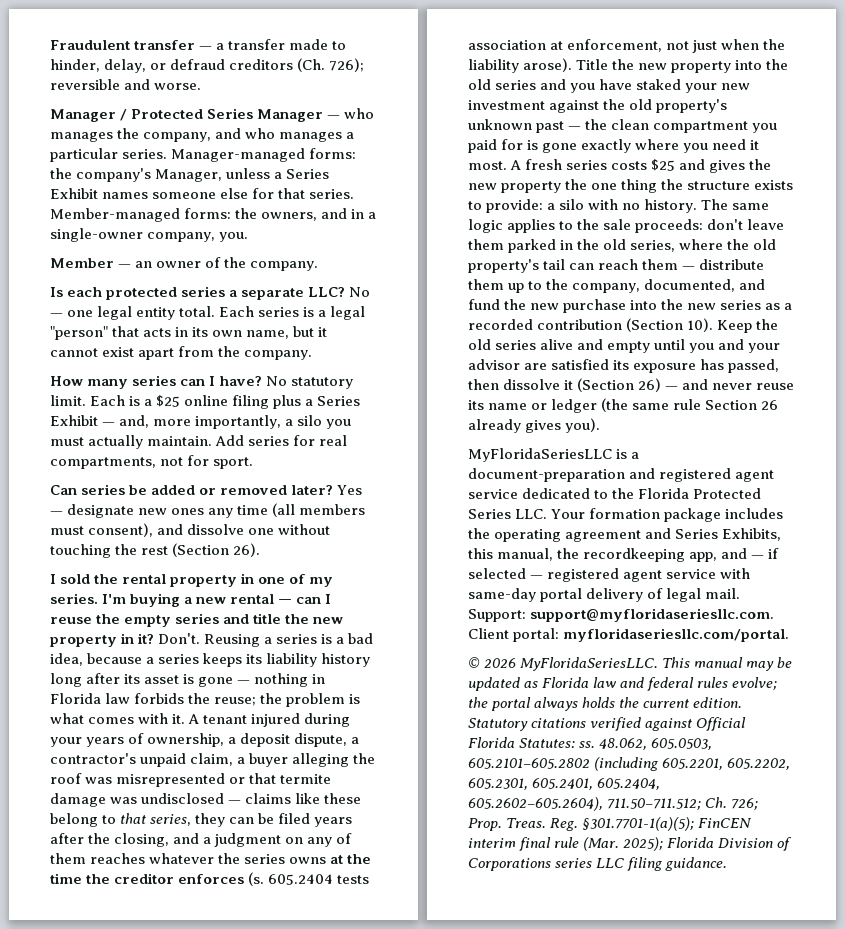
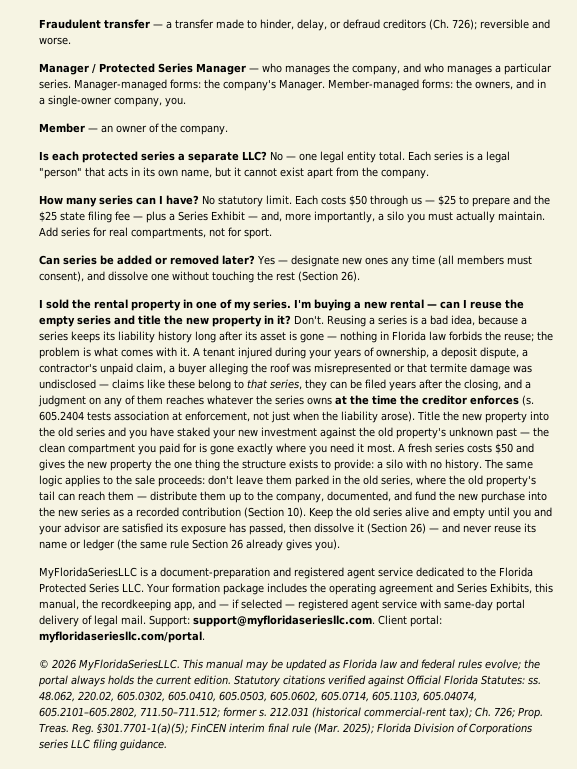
- Manager-managed forms: the company's Manager, unless a Series Exhibit names someone else for that series.
+ Manager-managed forms: the company's Manager.
- Each is a $25 online filing plus a Series Exhibit — and, more importantly, a silo you must actually maintain.
+ Each costs $50 through us — $25 to prepare and the $25 state filing fee — plus a Series Exhibit — and, more importantly, a silo you must actually maintain.
- A fresh series costs $25 and gives the new property the one thing the structure exists to provide: a silo with no history.
+ A fresh series costs $50 and gives the new property the one thing the structure exists to provide: a silo with no history.
- 48.062, 605.0503, 605.2101–605.2802 (including 605.2201, 605.2202, 605.2301, 605.2401, 605.2404, 605.2602–605.2604), 711.50–711.512; Ch. 726; Prop.
+ 48.062, 220.02, 605.0302, 605.0410, 605.0503, 605.0602, 605.0714, 605.1103, 605.04074, 605.2101–605.2802, 711.50–711.512; former s. 212.031 (historical commercial-rent tax); Ch. 726; Prop.

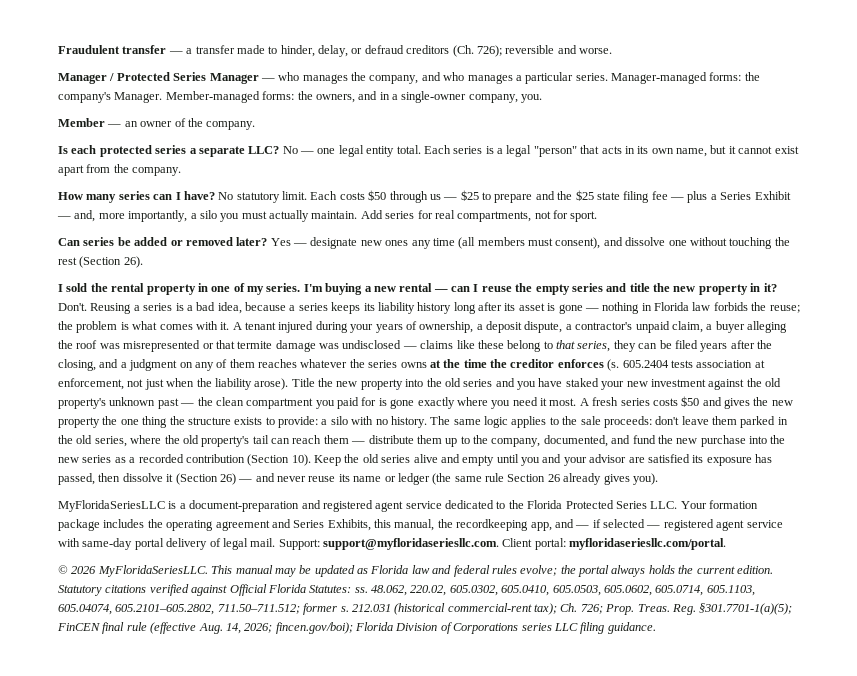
- Reg. §301.7701-1(a)(5); FinCEN interim final rule (Mar. 2025); Florida Division of Corporations series LLC filing guidance.
+ Reg. §301.7701-1(a)(5); FinCEN final rule (effective Aug. 14, 2026; fincen.gov/boi); Florida Division of Corporations series LLC filing guidance.

